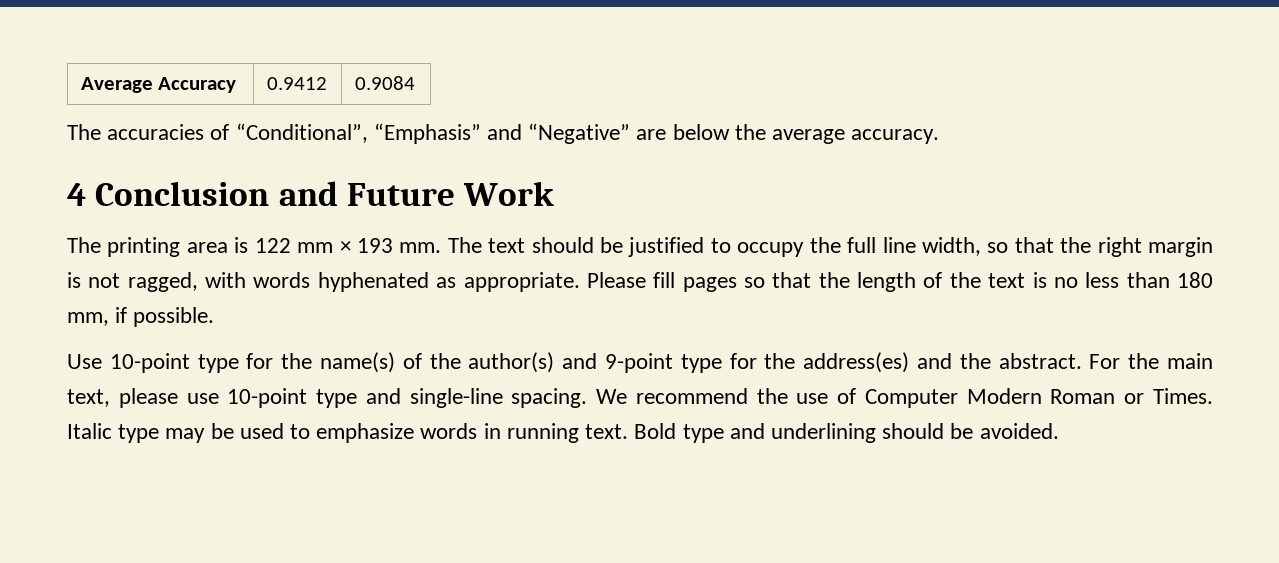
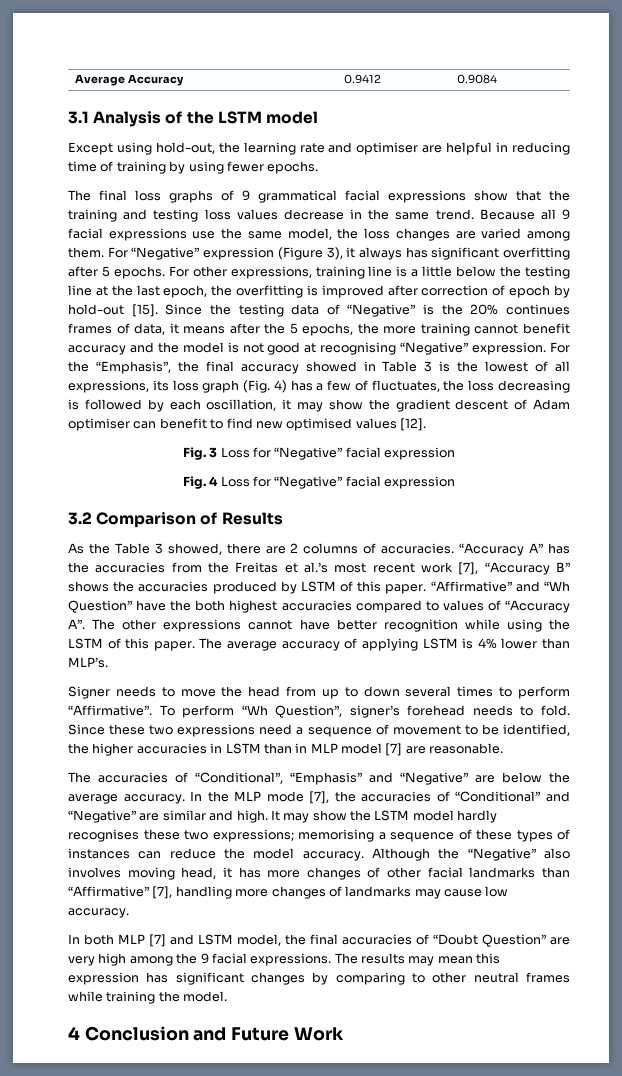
+ 3.1 Analysis of the LSTM model
+ Except using hold-out, the learning rate and optimiser are helpful in reducing time of training by using fewer epochs.
+ The final loss graphs of 9 grammatical facial expressions show that the training and testing loss values decrease in the same trend. Because all 9 facial expressions use the same model, the loss changes are varied among them. For “Negative” expression (Figure 3), it always has significant overfitting after 5 epochs. For other expressions, training line is a little below the testing line at the last epoch, the overfitting is improved after correction of epoch by hold-out [15]. Since the testing data of “Negative” is the 20% continues frames of data, it means after the 5 epochs, the more training cannot benefit accuracy and the model is not good at recognising “Negative” expression. For the “Emphasis”, the final accuracy showed in Table 3 is the lowest of all expressions, its loss graph (Fig. 4) has a few of fluctuates, the loss decreasing is followed by each oscillation, it may show the gradient descent of Adam optimiser can benefit to find new optimised values [12].
+ Fig. 3 Loss for “Negative” facial expression
+ Fig. 4 Loss for “Negative” facial expression
+ 3.2 Comparison of Results
+ As the Table 3 showed, there are 2 columns of accuracies. “Accuracy A” has the accuracies from the Freitas et al.’s most recent work [7], “Accuracy B” shows the accuracies produced by LSTM of this paper. “Affirmative” and “Wh Question” have the both highest accuracies compared to values of “Accuracy A”. The other expressions cannot have better recognition while using the LSTM of this paper. The average accuracy of applying LSTM is 4% lower than MLP’s.
+ Signer needs to move the head from up to down several times to perform “Affirmative”. To perform “Wh Question”, signer’s forehead needs to fold. Since these two expressions need a sequence of movement to be identified, the higher accuracies in LSTM than in MLP model [7] are reasonable.
+ In the MLP mode [7], the accuracies of “Conditional” and “Negative” are similar and high. It may show the LSTM model hardly recognises these two expressions; memorising a sequence of these types of instances can reduce the model accuracy. Although the “Negative” also involves moving head, it has more changes of other facial landmarks than “Affirmative” [7], handling more changes of landmarks may cause low accuracy.
+ In both MLP [7] and LSTM model, the final accuracies of “Doubt Question” are very high among the 9 facial expressions. The results may mean this expression has significant changes by comparing to other neutral frames while training the model.
- The printing area is 122 mm × 193 mm. The text should be justified to occupy the full line width, so that the right margin is not ragged, with words hyphenated as appropriate. Please fill pages so that the length of the text is no less than 180 mm, if possible.
- Use 10-point type for the name(s) of the author(s) and 9-point type for the address(es) and the abstract. For the main text, please use 10-point type and single-line spacing. We recommend the use of Computer Modern Roman or Times. Italic type may be used to emphasize words in running text. Bold type and underlining should be avoided.

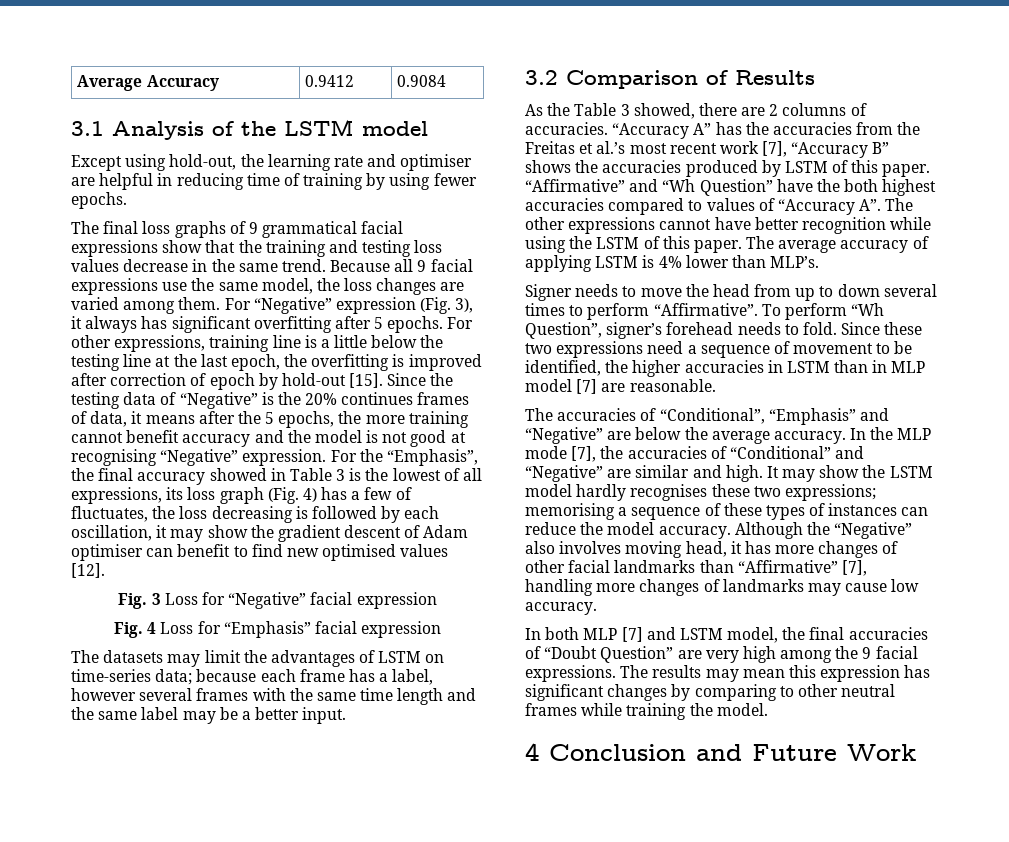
- For “Negative” expression (Figure 3), it always has significant overfitting after 5 epochs.
+ For “Negative” expression (Fig. 3), it always has significant overfitting after 5 epochs.
- Fig. 4 Loss for “Negative” facial expression
+ Fig. 4 Loss for “Emphasis” facial expression
+ The datasets may limit the advantages of LSTM on time-series data; because each frame has a label, however several frames with the same time length and the same label may be a better input.

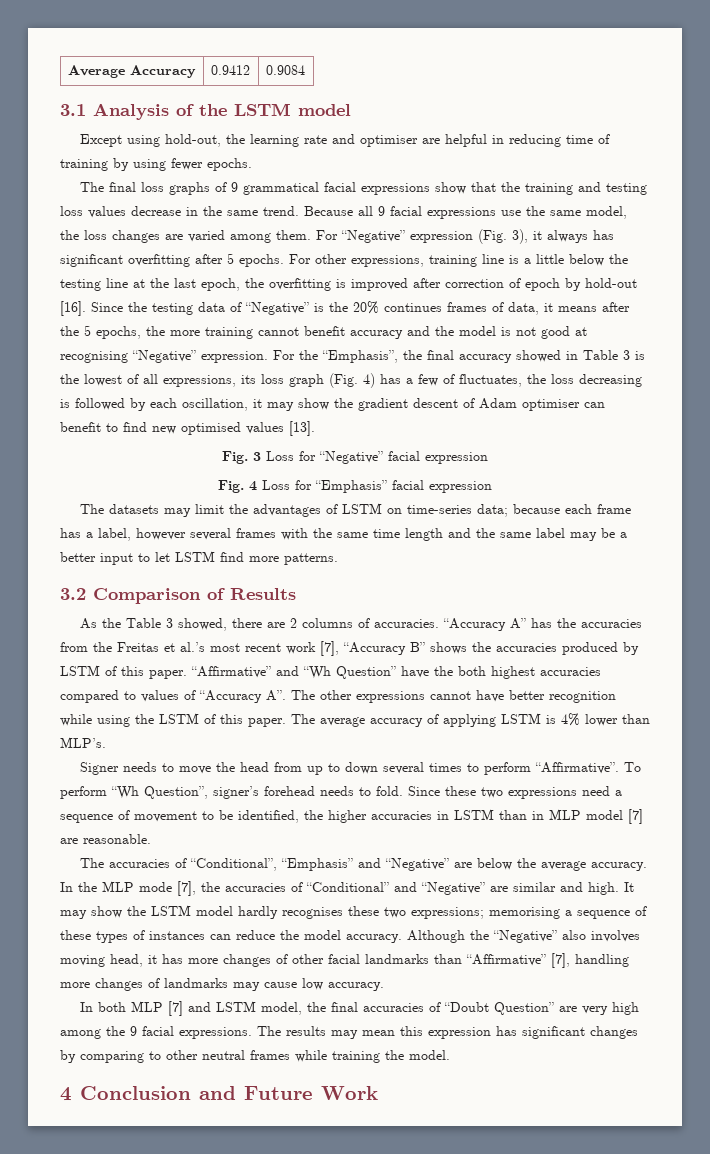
- For other expressions, training line is a little below the testing line at the last epoch, the overfitting is improved after correction of epoch by hold-out [15].
+ For other expressions, training line is a little below the testing line at the last epoch, the overfitting is improved after correction of epoch by hold-out [16].
- For the “Emphasis”, the final accuracy showed in Table 3 is the lowest of all expressions, its loss graph (Fig. 4) has a few of fluctuates, the loss decreasing is followed by each oscillation, it may show the gradient descent of Adam optimiser can benefit to find new optimised values [12].
+ For the “Emphasis”, the final accuracy showed in Table 3 is the lowest of all expressions, its loss graph (Fig. 4) has a few of fluctuates, the loss decreasing is followed by each oscillation, it may show the gradient descent of Adam optimiser can benefit to find new optimised values [13].
- The datasets may limit the advantages of LSTM on time-series data; because each frame has a label, however several frames with the same time length and the same label may be a better input.
+ The datasets may limit the advantages of LSTM on time-series data; because each frame has a label, however several frames with the same time length and the same label may be a better input to let LSTM find more patterns.

